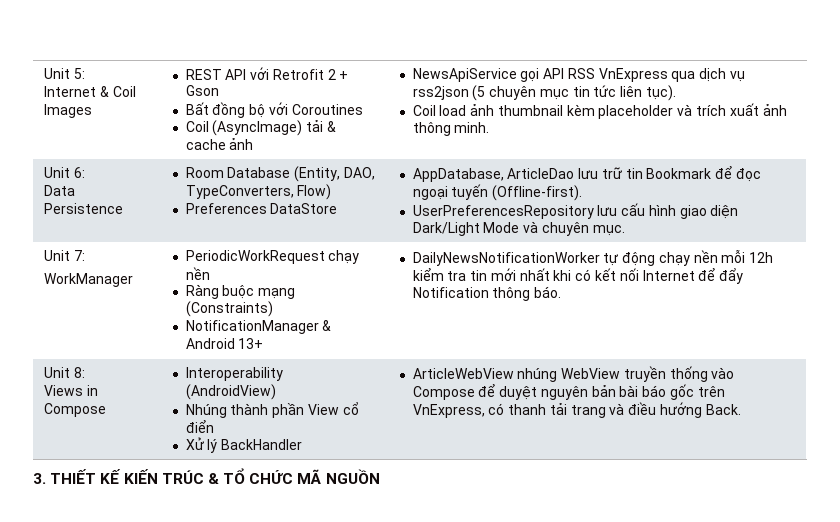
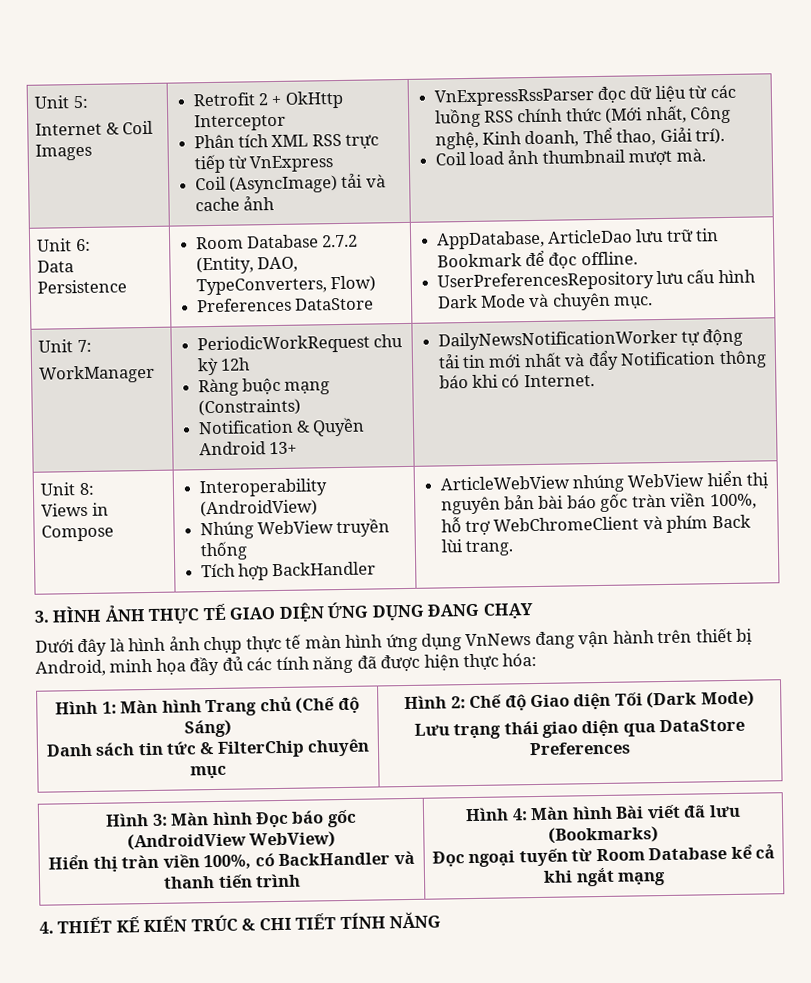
- REST API với Retrofit 2 + Gson
- Bất đồng bộ với Coroutines
+ Retrofit 2 + OkHttp Interceptor
+ Phân tích XML RSS trực tiếp từ VnExpress
- Coil (AsyncImage) tải & cache ảnh
+ Coil (AsyncImage) tải và cache ảnh
- NewsApiService gọi API RSS VnExpress qua dịch vụ rss2json (5 chuyên mục tin tức liên tục).
- Coil load ảnh thumbnail kèm placeholder và trích xuất ảnh thông minh.
+ VnExpressRssParser đọc dữ liệu từ các luồng RSS chính thức (Mới nhất, Công nghệ, Kinh doanh, Thể thao, Giải trí).
+ Coil load ảnh thumbnail mượt mà.
  Unit 6:
- Data Persistence | Room Database (Entity, DAO, TypeConverters, Flow)
- Preferences DataStore | AppDatabase, ArticleDao lưu trữ tin Bookmark để đọc ngoại tuyến (Offline-first).
- UserPreferencesRepository lưu cấu hình giao diện Dark/Light Mode và chuyên mục.
+ Data Persistence | Room Database 2.7.2 (Entity, DAO, TypeConverters, Flow)
+ Preferences DataStore | AppDatabase, ArticleDao lưu trữ tin Bookmark để đọc offline.
+ UserPreferencesRepository lưu cấu hình Dark Mode và chuyên mục.
  Unit 7:
- WorkManager | PeriodicWorkRequest chạy nền
+ WorkManager | PeriodicWorkRequest chu kỳ 12h
  Ràng buộc mạng (Constraints)
- NotificationManager & Android 13+ | DailyNewsNotificationWorker tự động chạy nền mỗi 12h kiểm tra tin mới nhất khi có kết nối Internet để đẩy Notification thông báo.
+ Notification & Quyền Android 13+ | DailyNewsNotificationWorker tự động tải tin mới nhất và đẩy Notification thông báo khi có Internet.
  Unit 8:
  Views in Compose | Interoperability (AndroidView)
- Nhúng thành phần View cổ điển
- Xử lý BackHandler | ArticleWebView nhúng WebView truyền thống vào Compose để duyệt nguyên bản bài báo gốc trên VnExpress, có thanh tải trang và điều hướng Back.
- 3. THIẾT KẾ KIẾN TRÚC & TỔ CHỨC MÃ NGUỒN
+ Nhúng WebView truyền thống
+ Tích hợp BackHandler | ArticleWebView nhúng WebView hiển thị nguyên bản bài báo gốc tràn viền 100%, hỗ trợ WebChromeClient và phím Back lùi trang.
+ 3. HÌNH ẢNH THỰC TẾ GIAO DIỆN ỨNG DỤNG ĐANG CHẠY
+ Dưới đây là hình ảnh chụp thực tế màn hình ứng dụng VnNews đang vận hành trên thiết bị Android, minh họa đầy đủ các tính năng đã được hiện thực hóa:
+ Hình 1: Màn hình Trang chủ (Chế độ Sáng)
+ Danh sách tin tức & FilterChip chuyên mục | Hình 2: Chế độ Giao diện Tối (Dark Mode)
+ Lưu trạng thái giao diện qua DataStore Preferences
+ Hình 3: Màn hình Đọc báo gốc (AndroidView WebView)
+ Hiển thị tràn viền 100%, có BackHandler và thanh tiến trình | Hình 4: Màn hình Bài viết đã lưu (Bookmarks)
+ Đọc ngoại tuyến từ Room Database kể cả khi ngắt mạng
+ 4. THIẾT KẾ KIẾN TRÚC & CHI TIẾT TÍNH NĂNG

